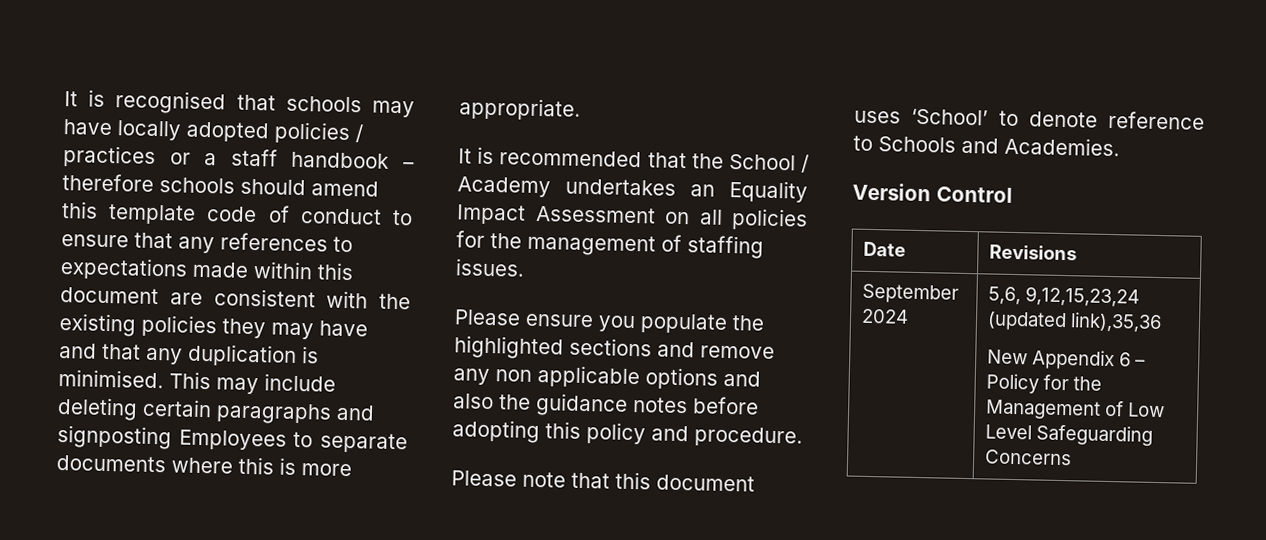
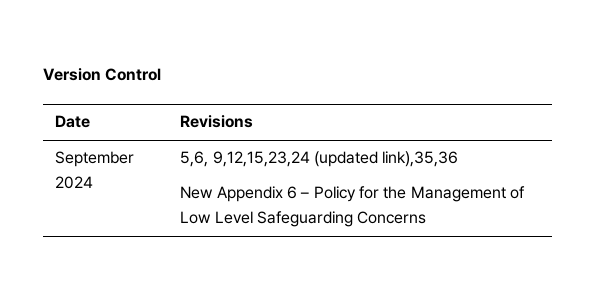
- It is recognised that schools may have locally adopted policies / practices or a staff handbook – therefore schools should amend this template code of conduct to ensure that any references to expectations made within this document are consistent with the existing policies they may have and that any duplication is minimised. This may include deleting certain paragraphs and signposting Employees to separate documents where this is more appropriate.
- It is recommended that the School / Academy undertakes an Equality Impact Assessment on all policies for the management of staffing issues.
- Please ensure you populate the highlighted sections and remove any non applicable options and also the guidance notes before adopting this policy and procedure.
- Please note that this document uses ‘School’ to denote reference to Schools and Academies.

